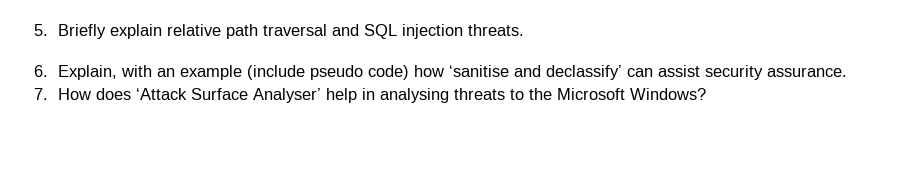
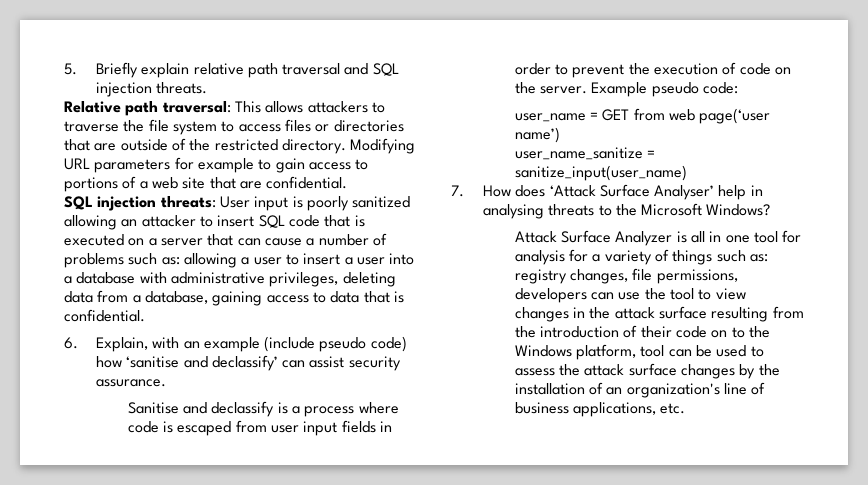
+ Relative path traversal: This allows attackers to traverse the file system to access files or directories that are outside of the restricted directory. Modifying URL parameters for example to gain access to portions of a web site that are confidential.
+ SQL injection threats: User input is poorly sanitized allowing an attacker to insert SQL code that is executed on a server that can cause a number of problems such as: allowing a user to insert a user into a database with administrative privileges, deleting data from a database, gaining access to data that is confidential.
+ Sanitise and declassify is a process where code is escaped from user input fields in order to prevent the execution of code on the server. Example pseudo code:
+ user_name = GET from web page(‘user name’)
+ user_name_sanitize = sanitize_input(user_name)
+ Attack Surface Analyzer is all in one tool for analysis for a variety of things such as: registry changes, file permissions, developers can use the tool to view changes in the attack surface resulting from the introduction of their code on to the Windows platform, tool can be used to assess the attack surface changes by the installation of an organization's line of business applications, etc.

